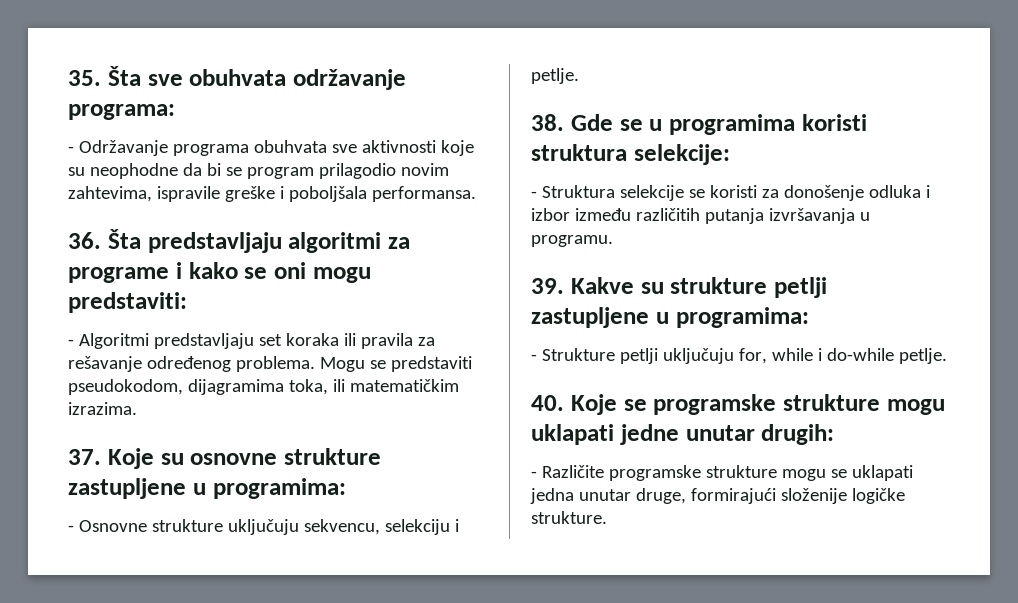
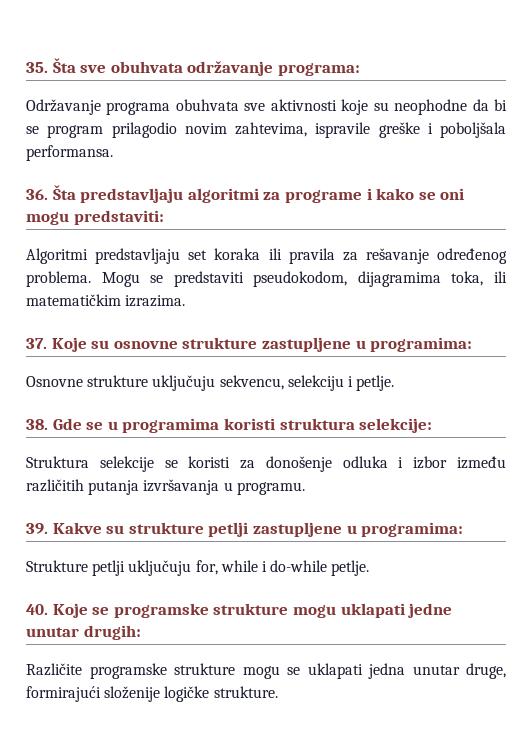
- - Održavanje programa obuhvata sve aktivnosti koje su neophodne da bi se program prilagodio novim zahtevima, ispravile greške i poboljšala performansa.
+ Održavanje programa obuhvata sve aktivnosti koje su neophodne da bi se program prilagodio novim zahtevima, ispravile greške i poboljšala performansa.
- - Algoritmi predstavljaju set koraka ili pravila za rešavanje određenog problema.
+ Algoritmi predstavljaju set koraka ili pravila za rešavanje određenog problema.
- - Osnovne strukture uključuju sekvencu, selekciju i petlje.
+ Osnovne strukture uključuju sekvencu, selekciju i petlje.
- - Struktura selekcije se koristi za donošenje odluka i izbor između različitih putanja izvršavanja u programu.
+ Struktura selekcije se koristi za donošenje odluka i izbor između različitih putanja izvršavanja u programu.
- - Strukture petlji uključuju for, while i do-while petlje.
+ Strukture petlji uključuju for, while i do-while petlje.
- - Različite programske strukture mogu se uklapati jedna unutar druge, formirajući složenije logičke strukture.
+ Različite programske strukture mogu se uklapati jedna unutar druge, formirajući složenije logičke strukture.

